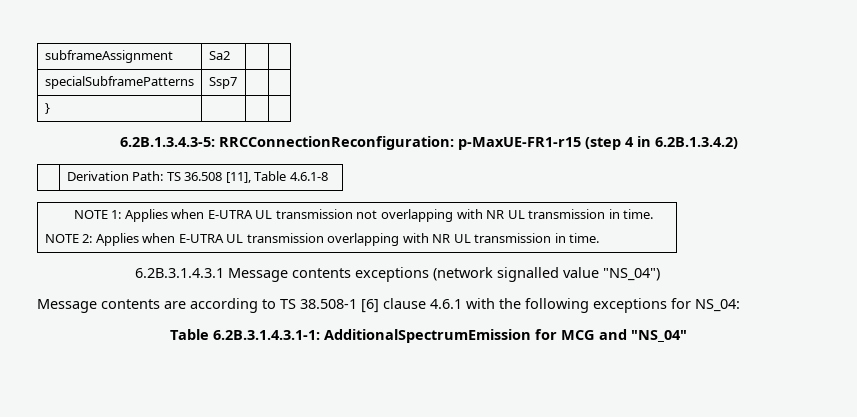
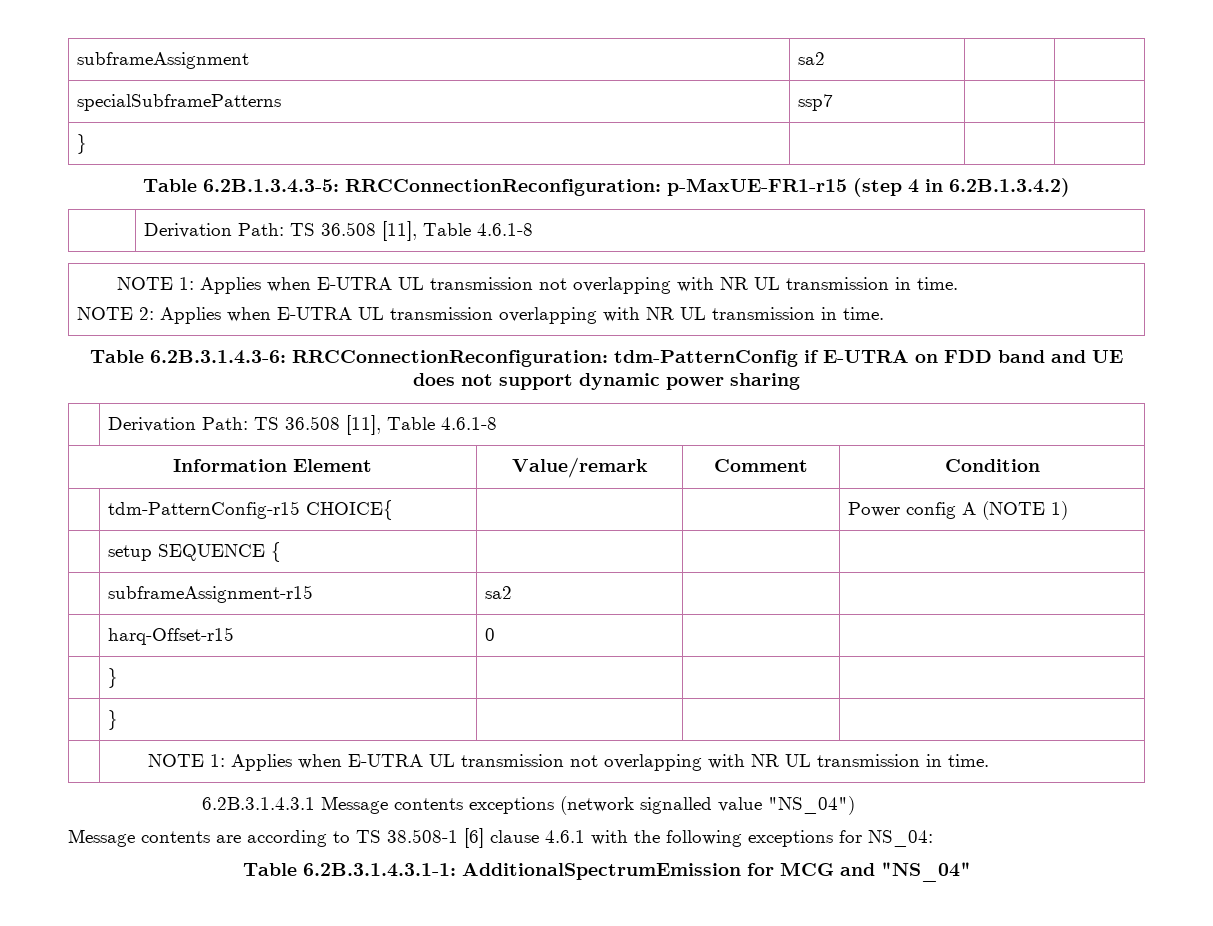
- subframeAssignment | Sa2 | |
+ subframeAssignment | sa2 | |
- specialSubframePatterns | Ssp7 | |
+ specialSubframePatterns | ssp7 | |
  } | | |
- 6.2B.1.3.4.3-5: RRCConnectionReconfiguration: p-MaxUE-FR1-r15 (step 4 in 6.2B.1.3.4.2)
+ Table 6.2B.1.3.4.3-5: RRCConnectionReconfiguration: p-MaxUE-FR1-r15 (step 4 in 6.2B.1.3.4.2)
+ Table 6.2B.3.1.4.3-6: RRCConnectionReconfiguration: tdm-PatternConfig if E-UTRA on FDD band and UE does not support dynamic power sharing
+ | Derivation Path: TS 36.508 [11], Table 4.6.1-8
+ Information Element | Value/remark | Comment | Condition
+ | tdm-PatternConfig-r15 CHOICE{ | | | Power config A (NOTE 1)
+ | setup SEQUENCE { | | |
+ | subframeAssignment-r15 | sa2 | |
+ | harq-Offset-r15 | 0 | |
+ | } | | |
+ | } | | |
+ | NOTE 1: Applies when E-UTRA UL transmission not overlapping with NR UL transmission in time.

